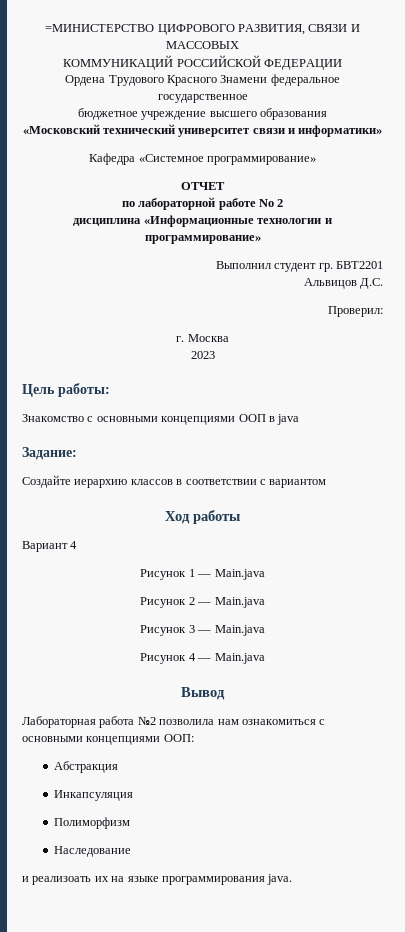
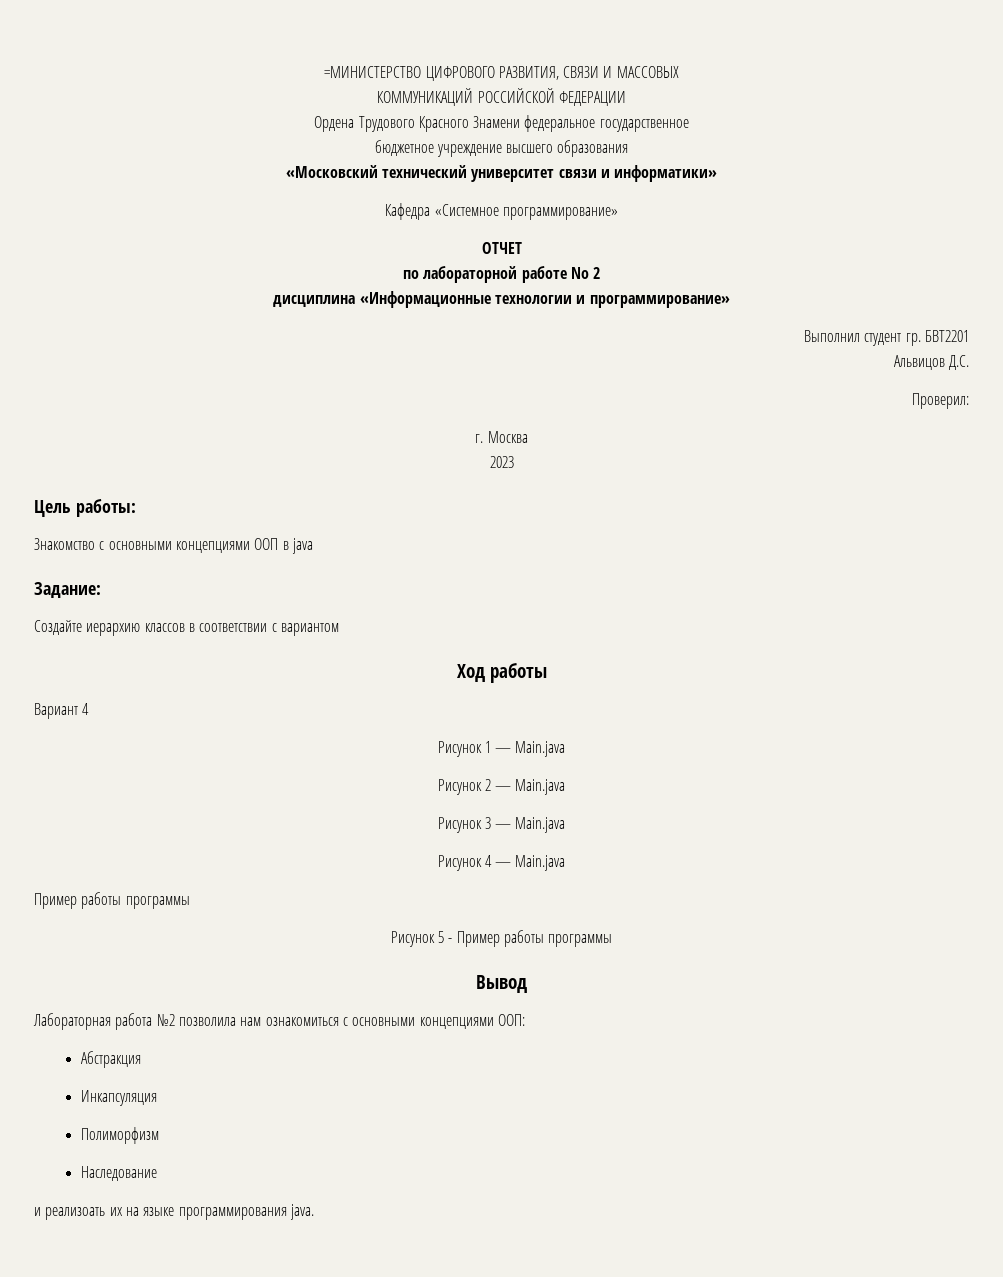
  Рисунок 4 — Main.java
+ Пример работы программы
+ Рисунок 5 - Пример работы программы

